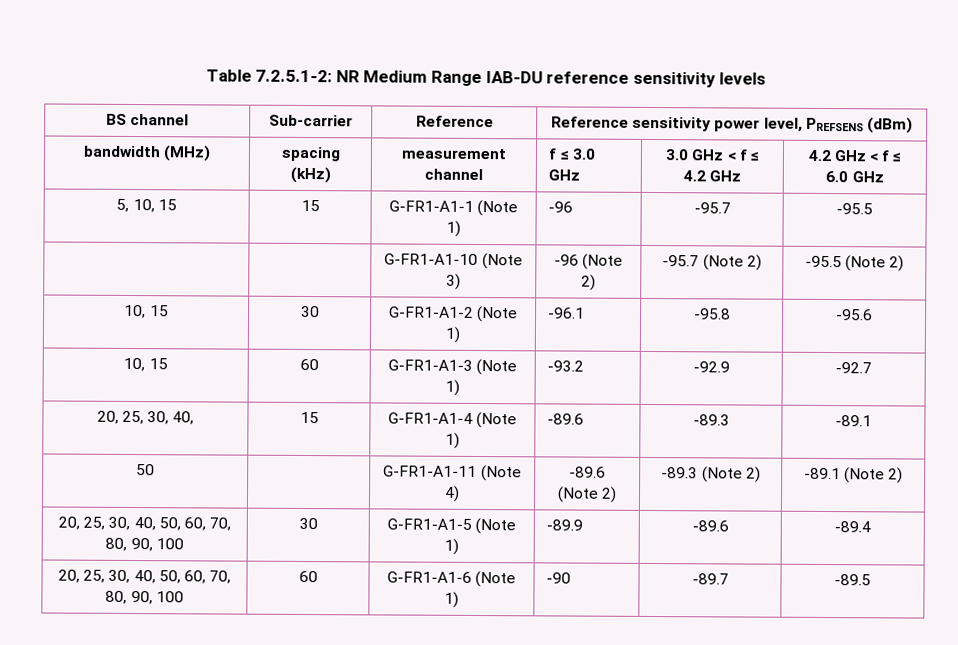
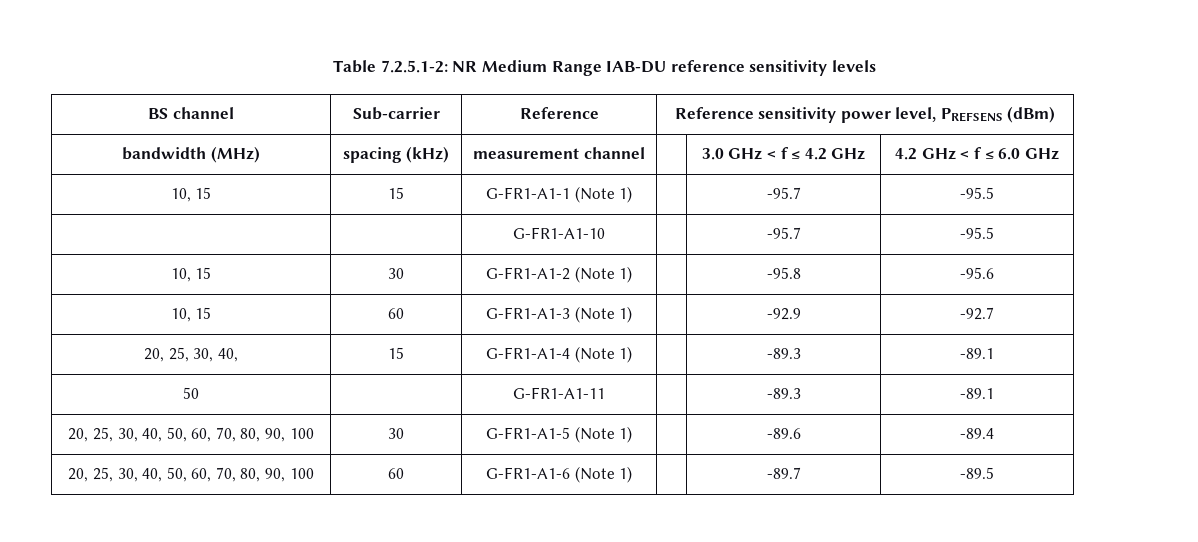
- bandwidth (MHz) | spacing (kHz) | measurement channel | f ≤ 3.0 GHz | 3.0 GHz < f ≤ 4.2 GHz | 4.2 GHz < f ≤ 6.0 GHz
+ bandwidth (MHz) | spacing (kHz) | measurement channel | | 3.0 GHz < f ≤ 4.2 GHz | 4.2 GHz < f ≤ 6.0 GHz
- 5, 10, 15 | 15 | G-FR1-A1-1 (Note 1) | -96 | -95.7 | -95.5
+ 10, 15 | 15 | G-FR1-A1-1 (Note 1) | | -95.7 | -95.5
- | | G-FR1-A1-10 (Note 3) | -96 (Note 2) | -95.7 (Note 2) | -95.5 (Note 2)
+ | | G-FR1-A1-10 | | -95.7 | -95.5
- 10, 15 | 30 | G-FR1-A1-2 (Note 1) | -96.1 | -95.8 | -95.6
+ 10, 15 | 30 | G-FR1-A1-2 (Note 1) | | -95.8 | -95.6
- 10, 15 | 60 | G-FR1-A1-3 (Note 1) | -93.2 | -92.9 | -92.7
+ 10, 15 | 60 | G-FR1-A1-3 (Note 1) | | -92.9 | -92.7
- 20, 25, 30, 40, | 15 | G-FR1-A1-4 (Note 1) | -89.6 | -89.3 | -89.1
+ 20, 25, 30, 40, | 15 | G-FR1-A1-4 (Note 1) | | -89.3 | -89.1
- 50 | | G-FR1-A1-11 (Note 4) | -89.6 (Note 2) | -89.3 (Note 2) | -89.1 (Note 2)
+ 50 | | G-FR1-A1-11 | | -89.3 | -89.1
- 20, 25, 30, 40, 50, 60, 70, 80, 90, 100 | 30 | G-FR1-A1-5 (Note 1) | -89.9 | -89.6 | -89.4
+ 20, 25, 30, 40, 50, 60, 70, 80, 90, 100 | 30 | G-FR1-A1-5 (Note 1) | | -89.6 | -89.4
- 20, 25, 30, 40, 50, 60, 70, 80, 90, 100 | 60 | G-FR1-A1-6 (Note 1) | -90 | -89.7 | -89.5
+ 20, 25, 30, 40, 50, 60, 70, 80, 90, 100 | 60 | G-FR1-A1-6 (Note 1) | | -89.7 | -89.5

